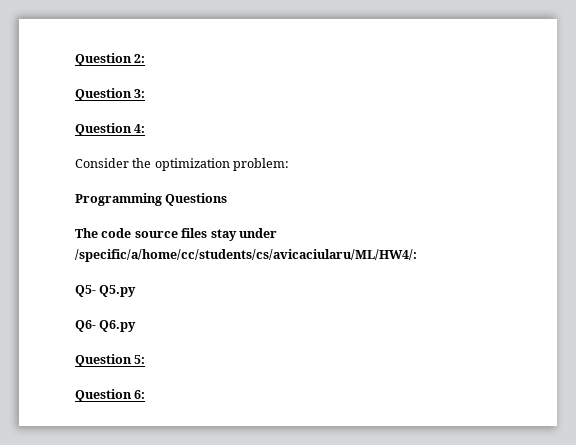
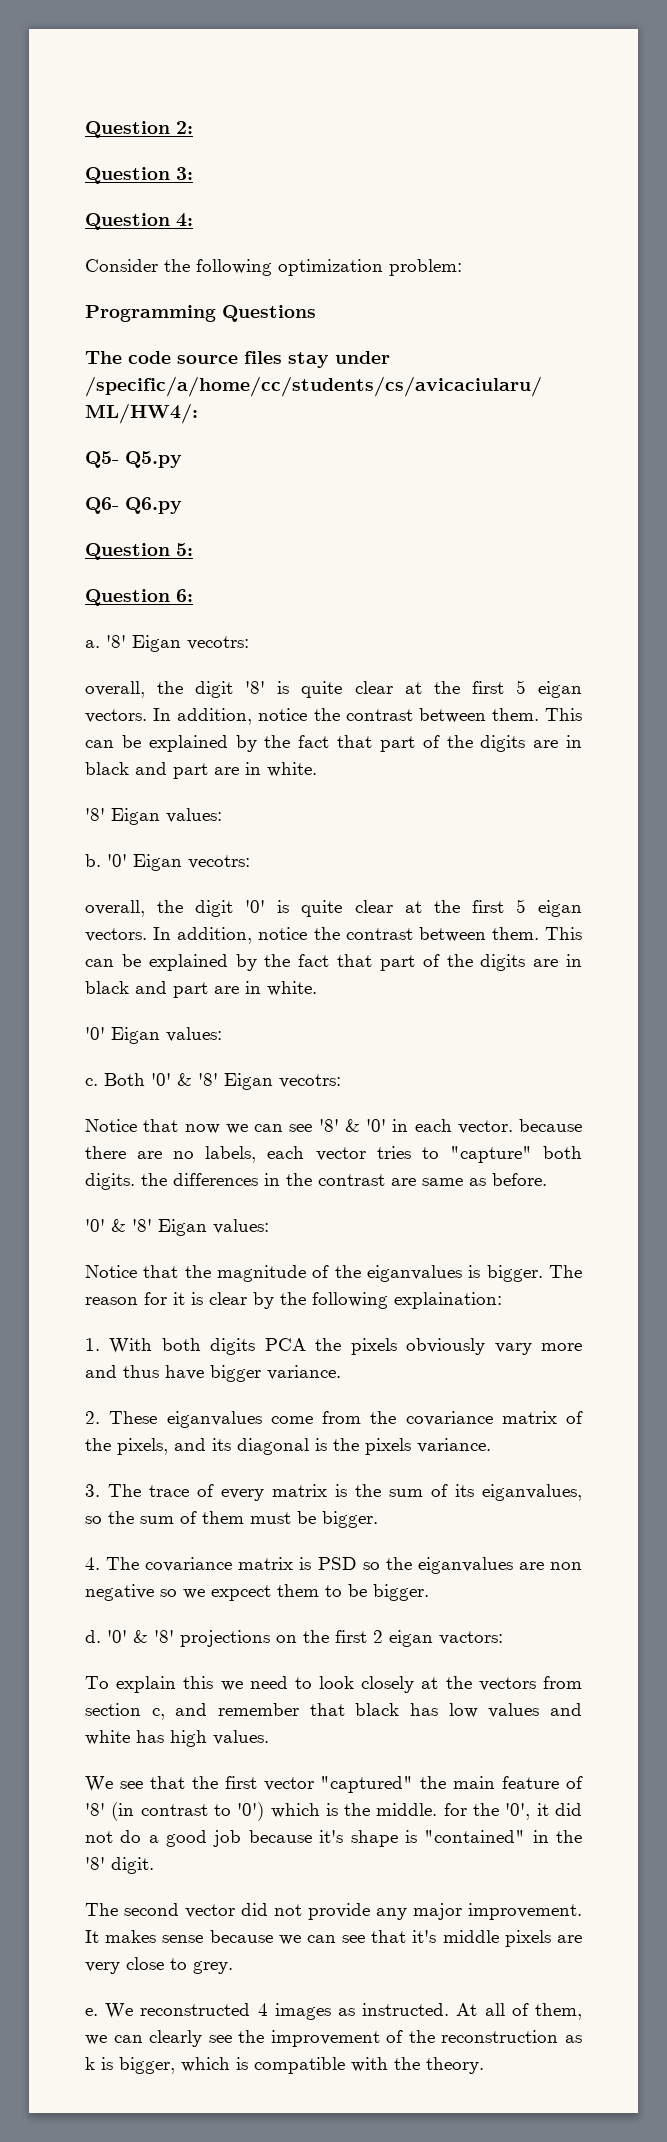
- Consider the optimization problem:
+ Consider the following optimization problem:
+ a. '8' Eigan vecotrs:
+ overall, the digit '8' is quite clear at the first 5 eigan vectors. In addition, notice the contrast between them. This can be explained by the fact that part of the digits are in black and part are in white.
+ '8' Eigan values:
+ b. '0' Eigan vecotrs:
+ overall, the digit '0' is quite clear at the first 5 eigan vectors. In addition, notice the contrast between them. This can be explained by the fact that part of the digits are in black and part are in white.
+ '0' Eigan values:
+ c. Both '0' & '8' Eigan vecotrs:
+ Notice that now we can see '8' & '0' in each vector. because there are no labels, each vector tries to "capture" both digits. the differences in the contrast are same as before.
+ '0' & '8' Eigan values:
+ Notice that the magnitude of the eiganvalues is bigger. The reason for it is clear by the following explaination:
+ 1. With both digits PCA the pixels obviously vary more and thus have bigger variance.
+ 2. These eiganvalues come from the covariance matrix of the pixels, and its diagonal is the pixels variance.
+ 3. The trace of every matrix is the sum of its eiganvalues, so the sum of them must be bigger.
+ 4. The covariance matrix is PSD so the eiganvalues are non negative so we expcect them to be bigger.
+ d. '0' & '8' projections on the first 2 eigan vactors:
+ To explain this we need to look closely at the vectors from section c, and remember that black has low values and white has high values.
+ We see that the first vector "captured" the main feature of '8' (in contrast to '0') which is the middle. for the '0', it did not do a good job because it's shape is "contained" in the '8' digit.
+ The second vector did not provide any major improvement. It makes sense because we can see that it's middle pixels are very close to grey.
+ e. We reconstructed 4 images as instructed. At all of them, we can clearly see the improvement of the reconstruction as k is bigger, which is compatible with the theory.

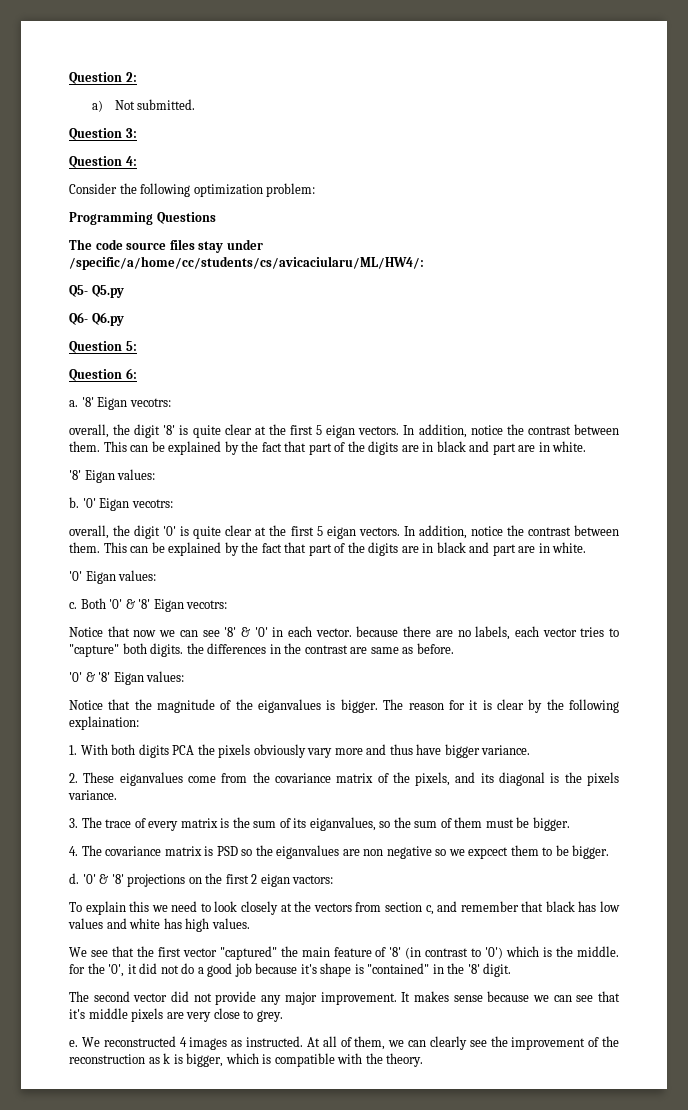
+ a) Not submitted.

